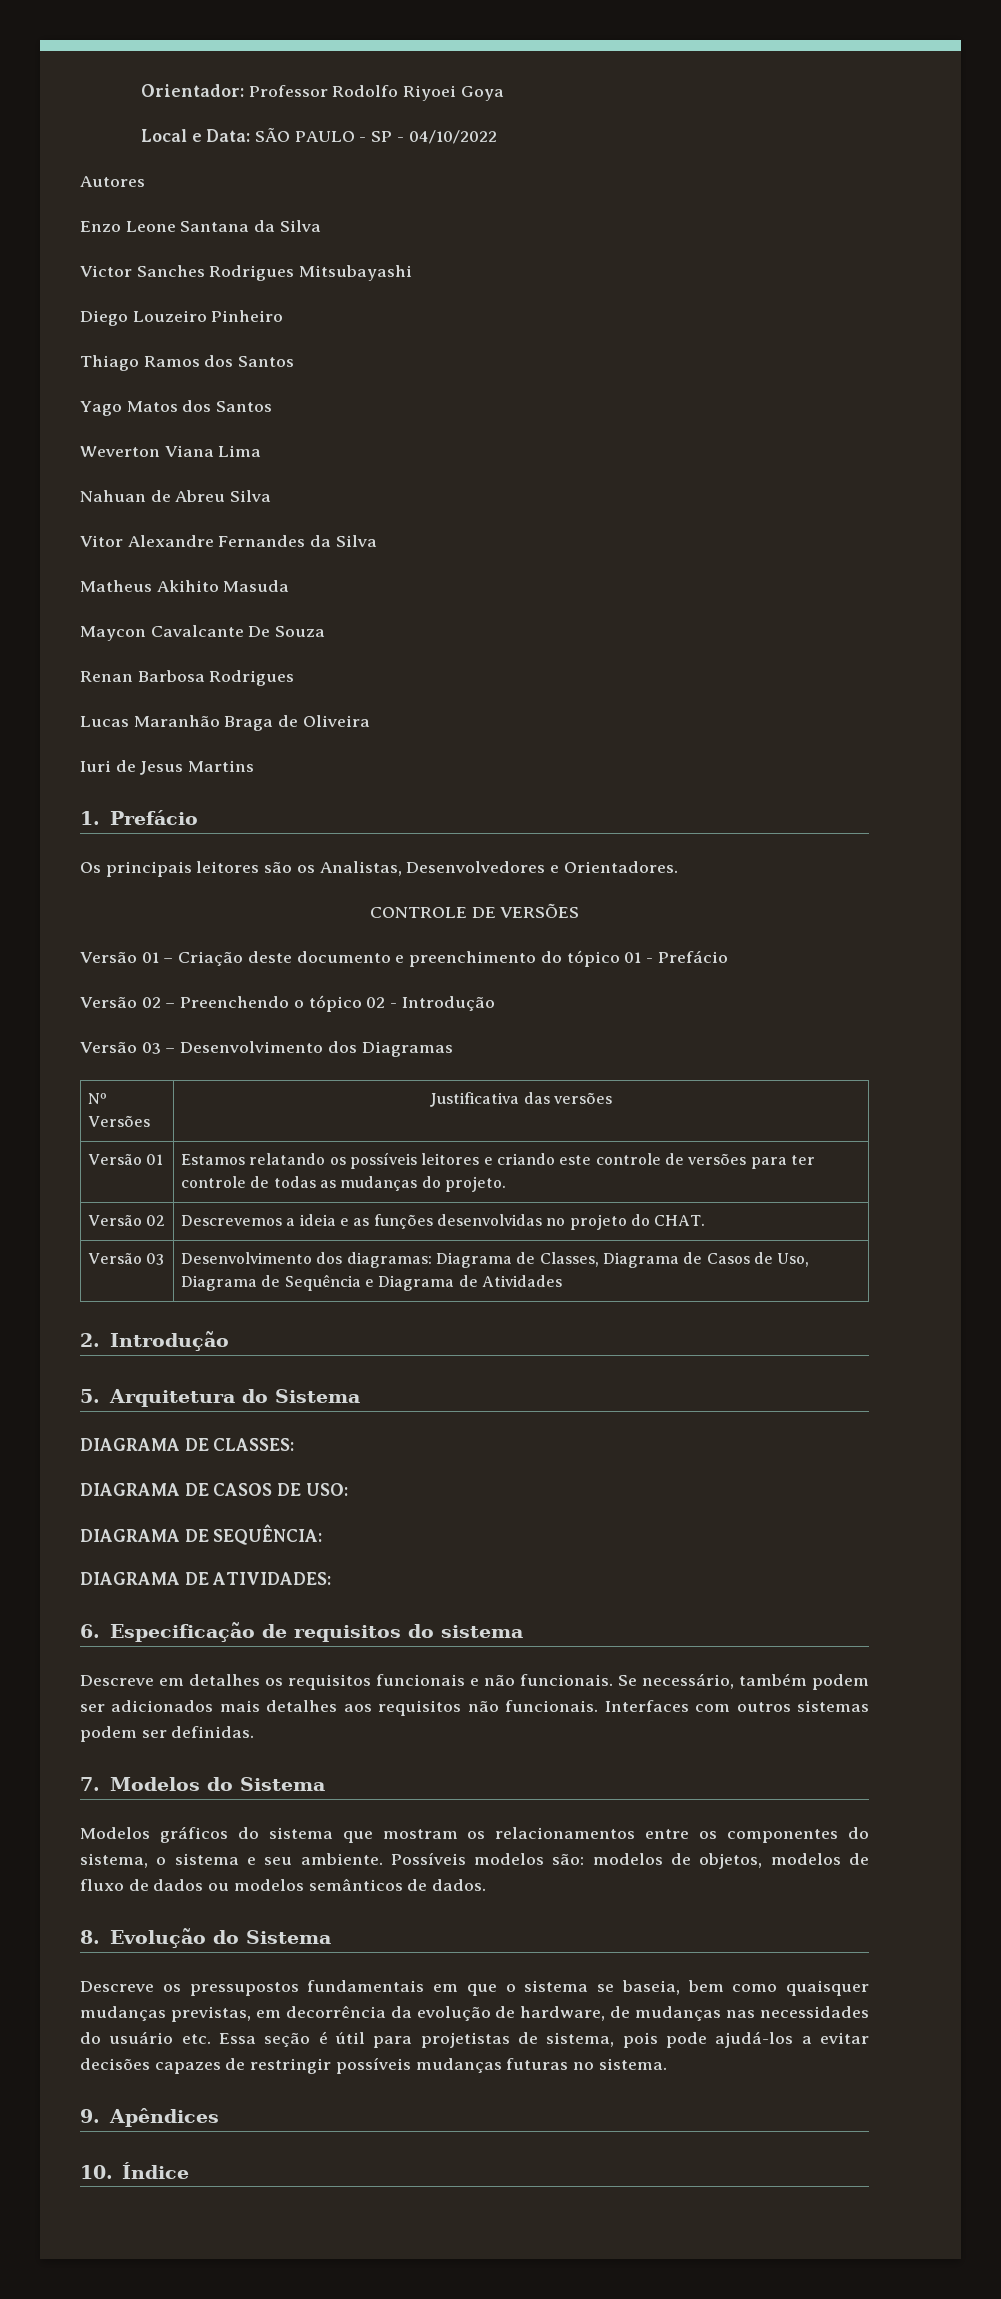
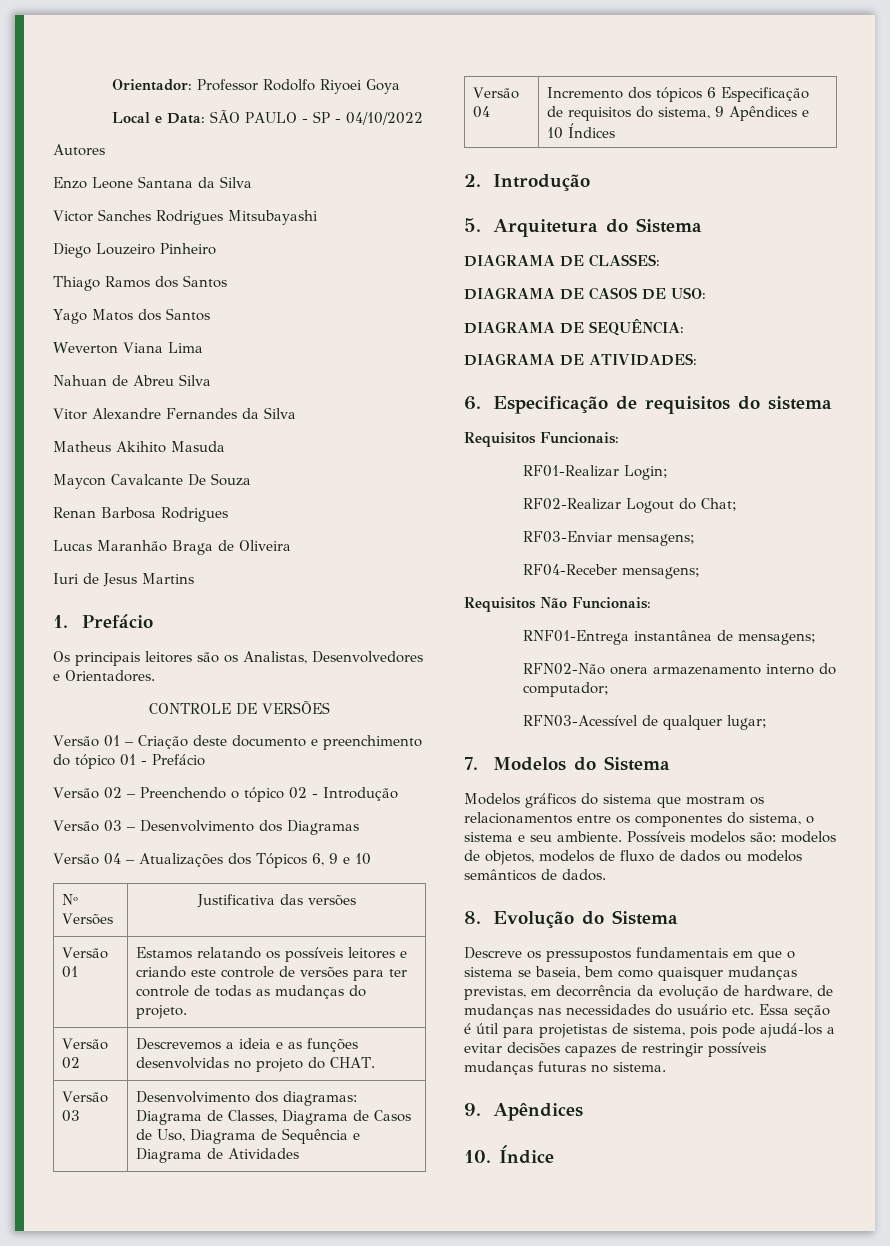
+ Versão 04 – Atualizações dos Tópicos 6, 9 e 10
+ Versão 04 | Incremento dos tópicos 6 Especificação de requisitos do sistema, 9 Apêndices e 10 Índices
- Descreve em detalhes os requisitos funcionais e não funcionais. Se necessário, também podem ser adicionados mais detalhes aos requisitos não funcionais. Interfaces com outros sistemas podem ser definidas.
+ Requisitos Funcionais:
+ RF01-Realizar Login;
+ RF02-Realizar Logout do Chat;
+ RF03-Enviar mensagens;
+ RF04-Receber mensagens;
+ Requisitos Não Funcionais:
+ RNF01-Entrega instantânea de mensagens;
+ RFN02-Não onera armazenamento interno do computador;
+ RFN03-Acessível de qualquer lugar;

